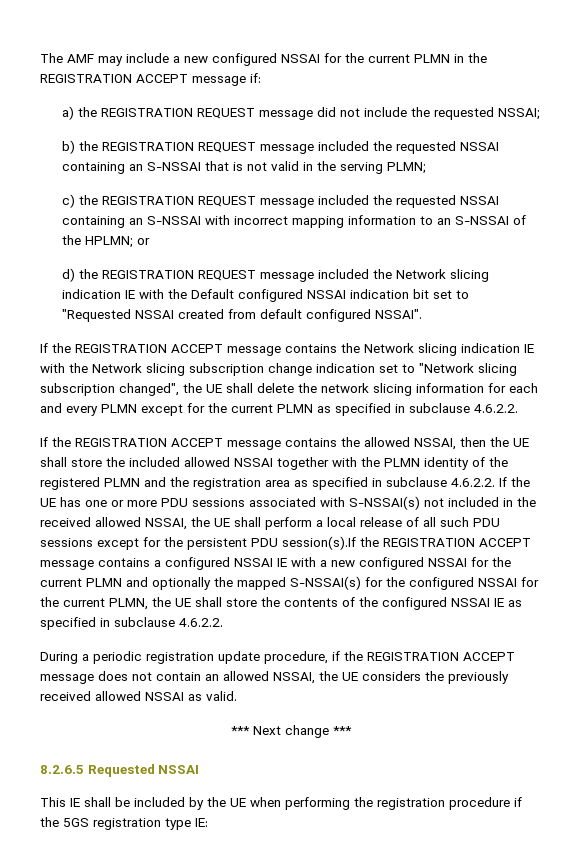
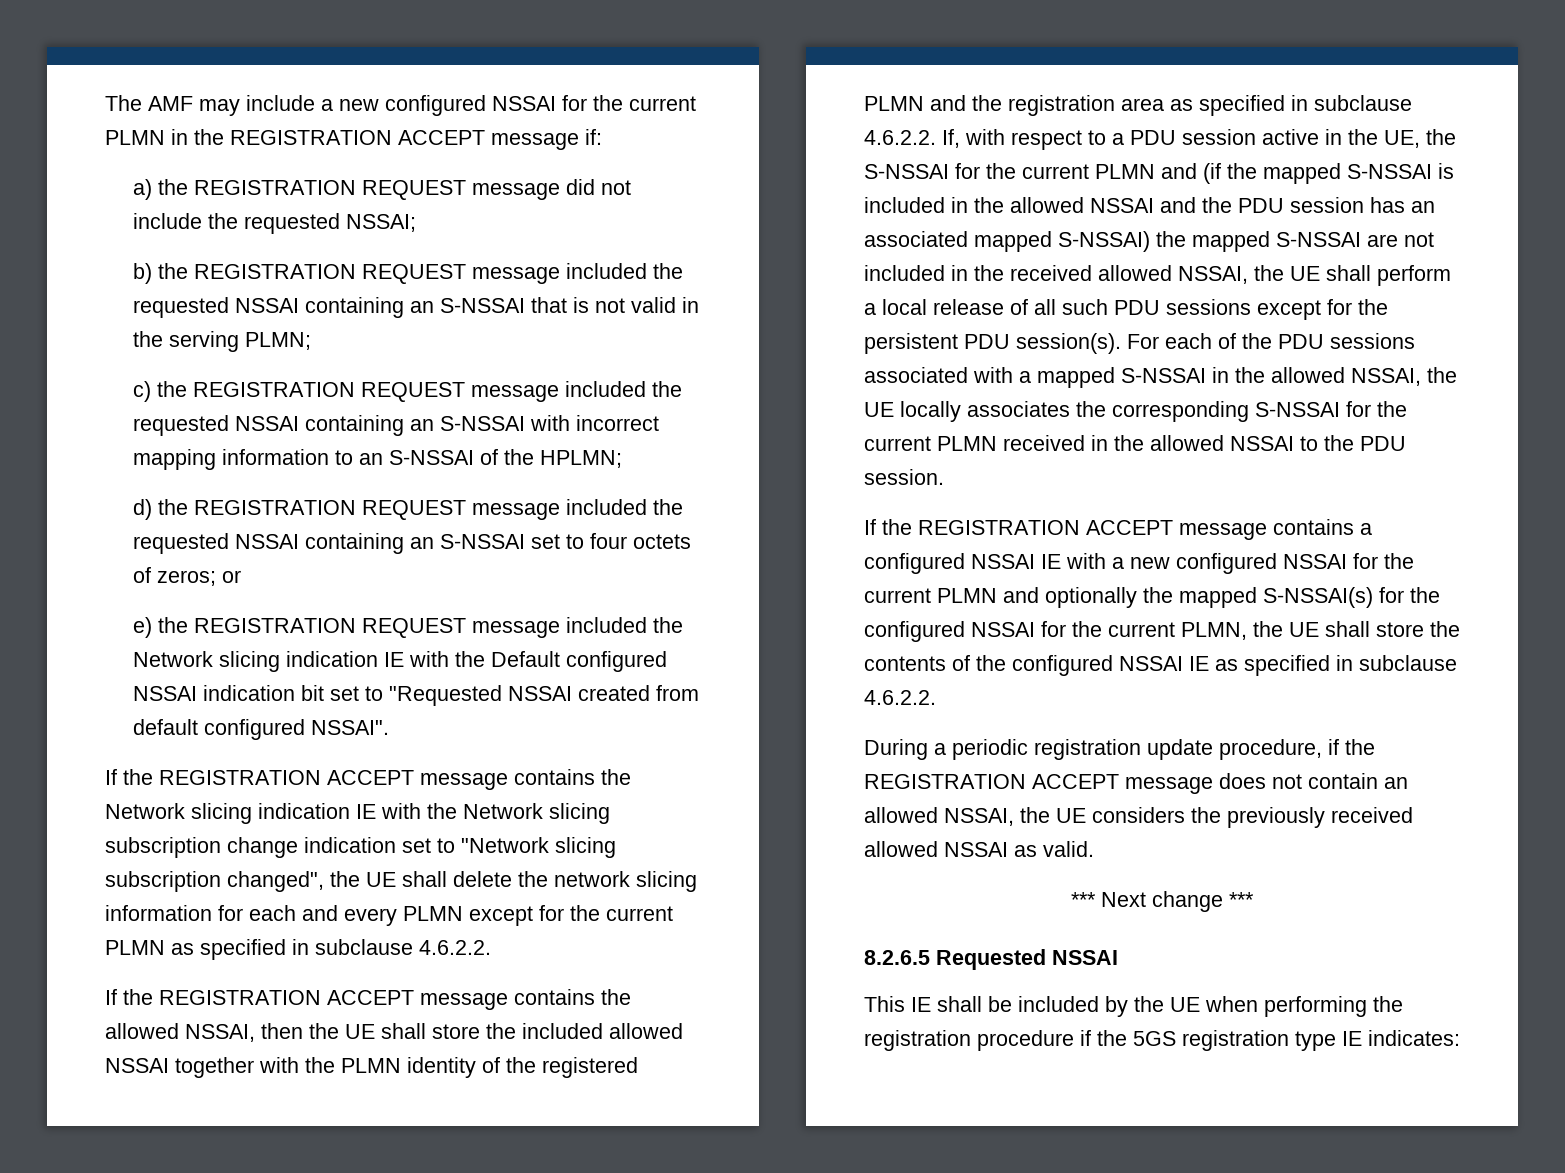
- c) the REGISTRATION REQUEST message included the requested NSSAI containing an S-NSSAI with incorrect mapping information to an S-NSSAI of the HPLMN; or
+ c) the REGISTRATION REQUEST message included the requested NSSAI containing an S-NSSAI with incorrect mapping information to an S-NSSAI of the HPLMN;
+ d) the REGISTRATION REQUEST message included the requested NSSAI containing an S-NSSAI set to four octets of zeros; or
- d) the REGISTRATION REQUEST message included the Network slicing indication IE with the Default configured NSSAI indication bit set to "Requested NSSAI created from default configured NSSAI".
+ e) the REGISTRATION REQUEST message included the Network slicing indication IE with the Default configured NSSAI indication bit set to "Requested NSSAI created from default configured NSSAI".
- If the REGISTRATION ACCEPT message contains the allowed NSSAI, then the UE shall store the included allowed NSSAI together with the PLMN identity of the registered PLMN and the registration area as specified in subclause 4.6.2.2. If the UE has one or more PDU sessions associated with S-NSSAI(s) not included in the received allowed NSSAI, the UE shall perform a local release of all such PDU sessions except for the persistent PDU session(s).If the REGISTRATION ACCEPT message contains a configured NSSAI IE with a new configured NSSAI for the current PLMN and optionally the mapped S-NSSAI(s) for the configured NSSAI for the current PLMN, the UE shall store the contents of the configured NSSAI IE as specified in subclause 4.6.2.2.
+ If the REGISTRATION ACCEPT message contains the allowed NSSAI, then the UE shall store the included allowed NSSAI together with the PLMN identity of the registered PLMN and the registration area as specified in subclause 4.6.2.2. If, with respect to a PDU session active in the UE, the S-NSSAI for the current PLMN and (if the mapped S-NSSAI is included in the allowed NSSAI and the PDU session has an associated mapped S-NSSAI) the mapped S-NSSAI are not included in the received allowed NSSAI, the UE shall perform a local release of all such PDU sessions except for the persistent PDU session(s). For each of the PDU sessions associated with a mapped S-NSSAI in the allowed NSSAI, the UE locally associates the corresponding S-NSSAI for the current PLMN received in the allowed NSSAI to the PDU session.
+ If the REGISTRATION ACCEPT message contains a configured NSSAI IE with a new configured NSSAI for the current PLMN and optionally the mapped S-NSSAI(s) for the configured NSSAI for the current PLMN, the UE shall store the contents of the configured NSSAI IE as specified in subclause 4.6.2.2.
- This IE shall be included by the UE when performing the registration procedure if the 5GS registration type IE:
+ This IE shall be included by the UE when performing the registration procedure if the 5GS registration type IE indicates:

